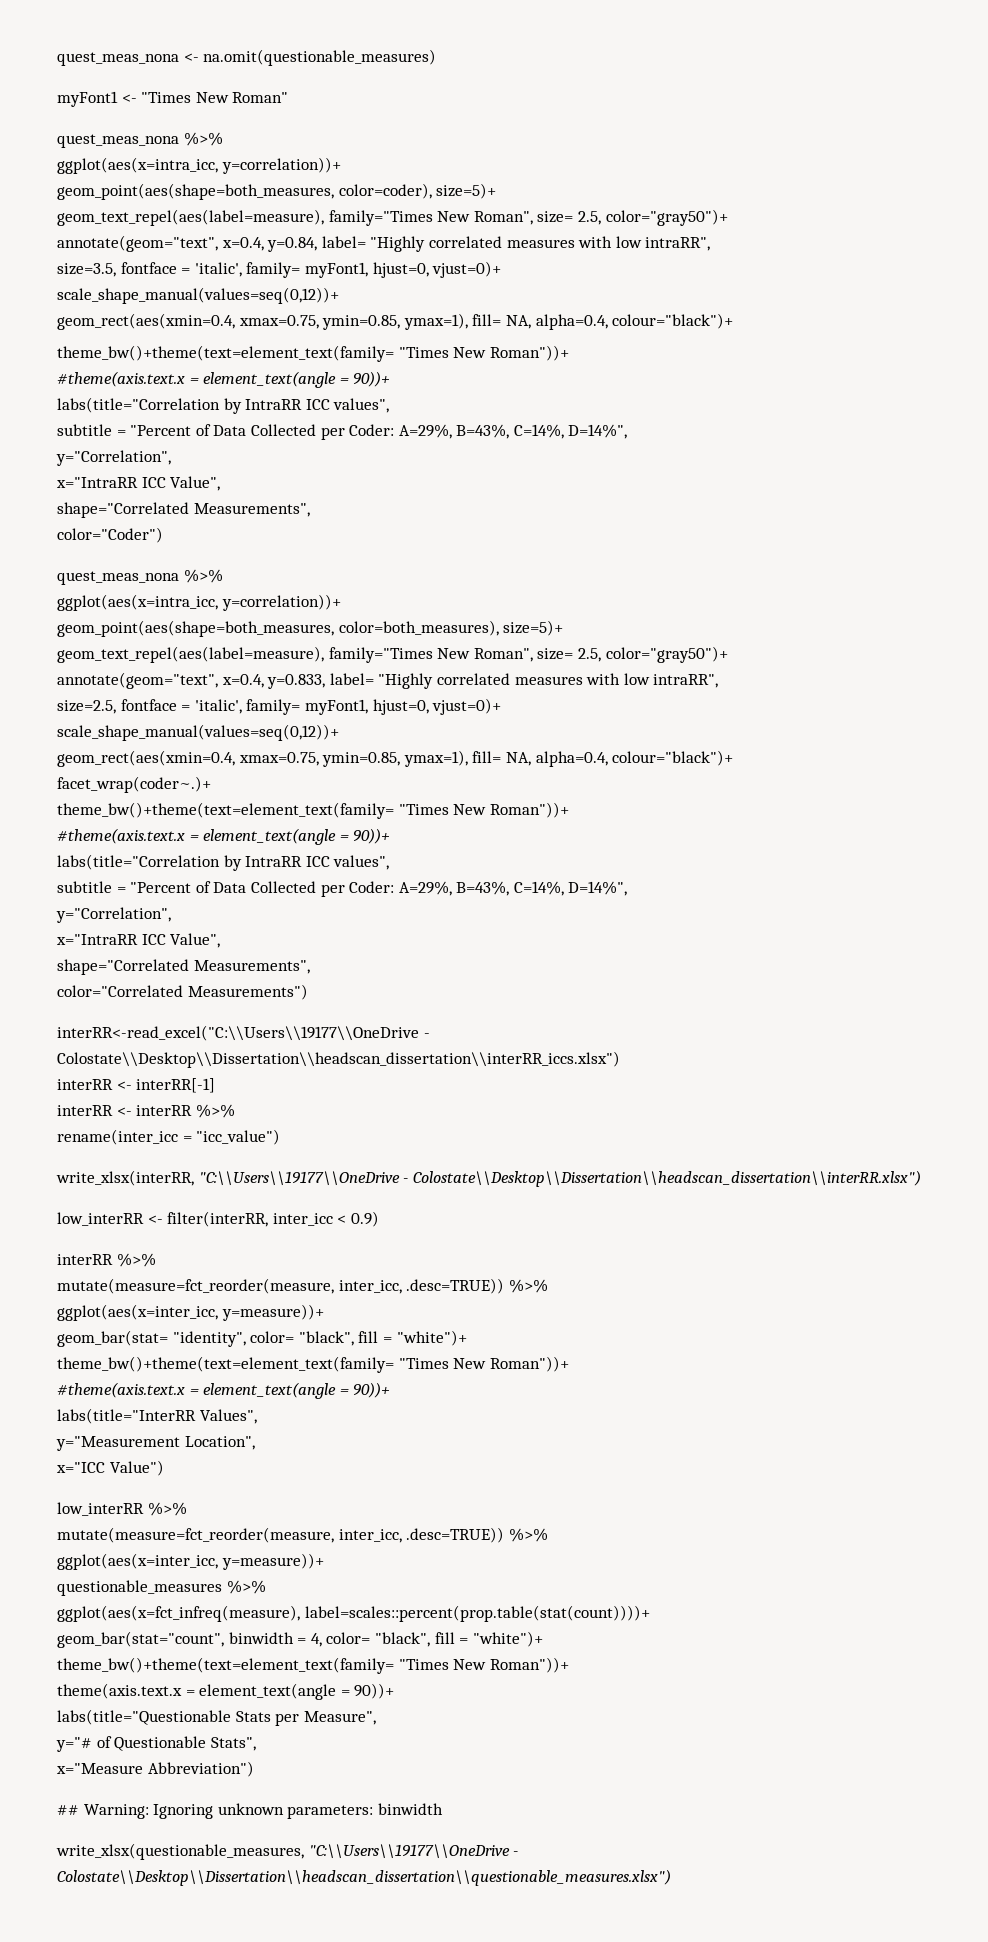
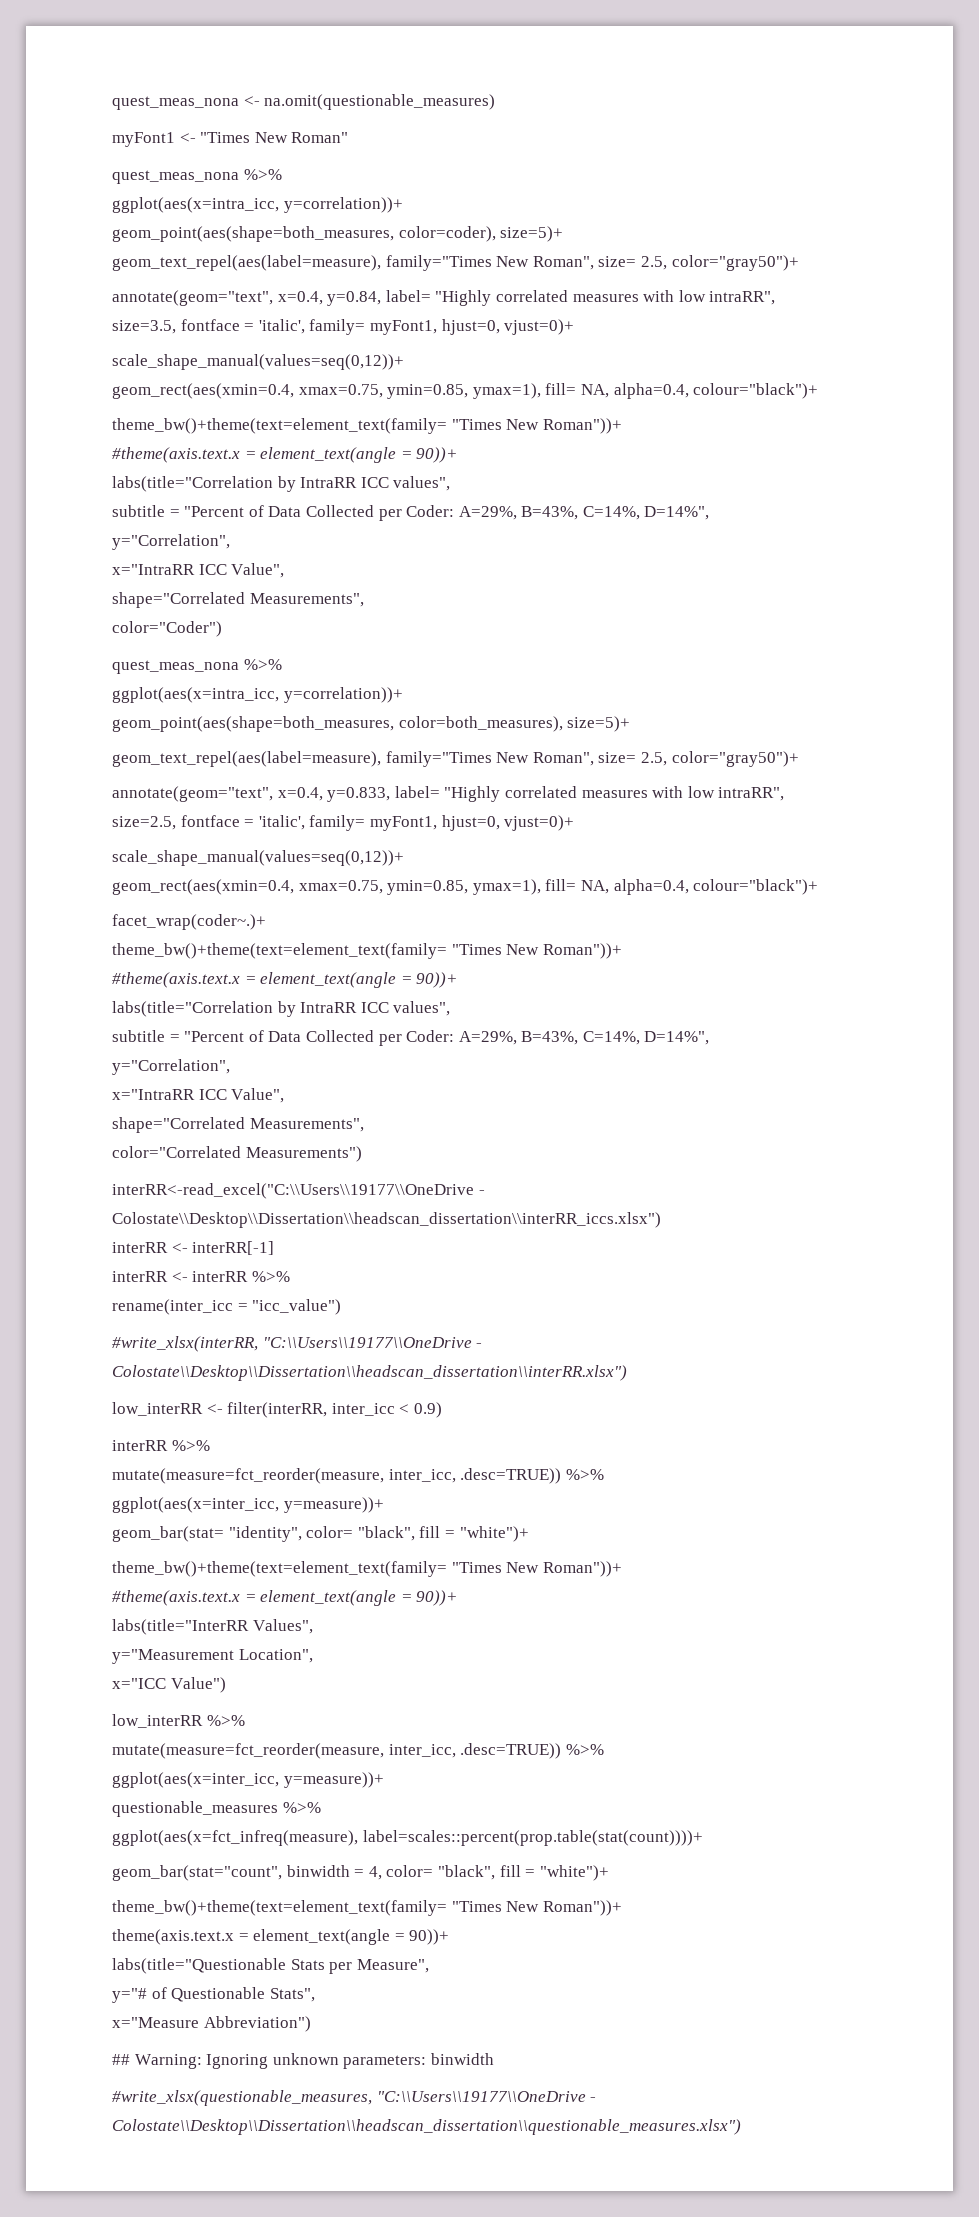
- write_xlsx(interRR, "C:\\Users\\19177\\OneDrive - Colostate\\Desktop\\Dissertation\\headscan_dissertation\\interRR.xlsx")
+ #write_xlsx(interRR, "C:\\Users\\19177\\OneDrive - Colostate\\Desktop\\Dissertation\\headscan_dissertation\\interRR.xlsx")
- write_xlsx(questionable_measures, "C:\\Users\\19177\\OneDrive - Colostate\\Desktop\\Dissertation\\headscan_dissertation\\questionable_measures.xlsx")
+ #write_xlsx(questionable_measures, "C:\\Users\\19177\\OneDrive - Colostate\\Desktop\\Dissertation\\headscan_dissertation\\questionable_measures.xlsx")

